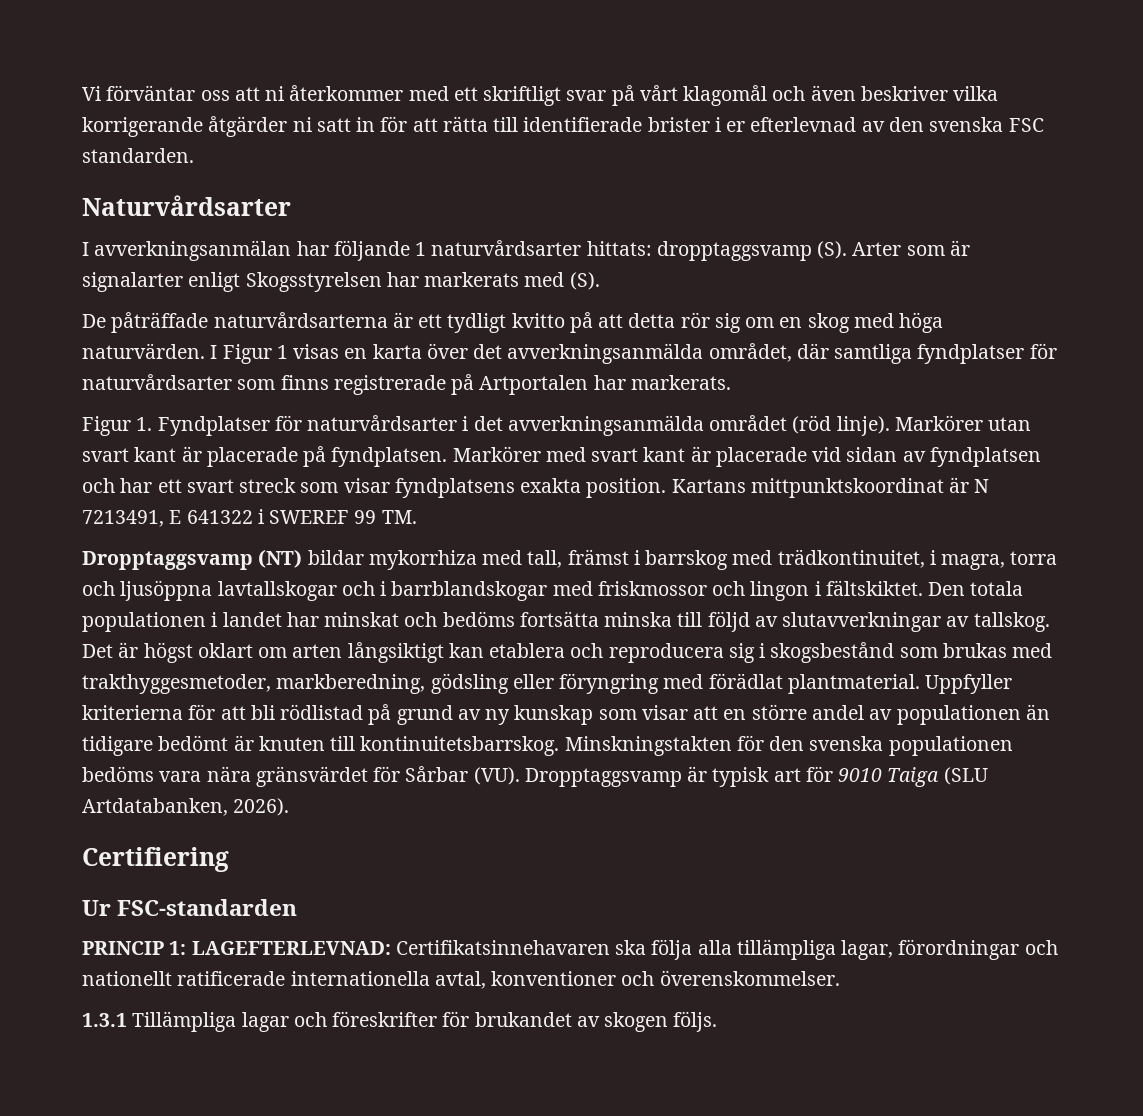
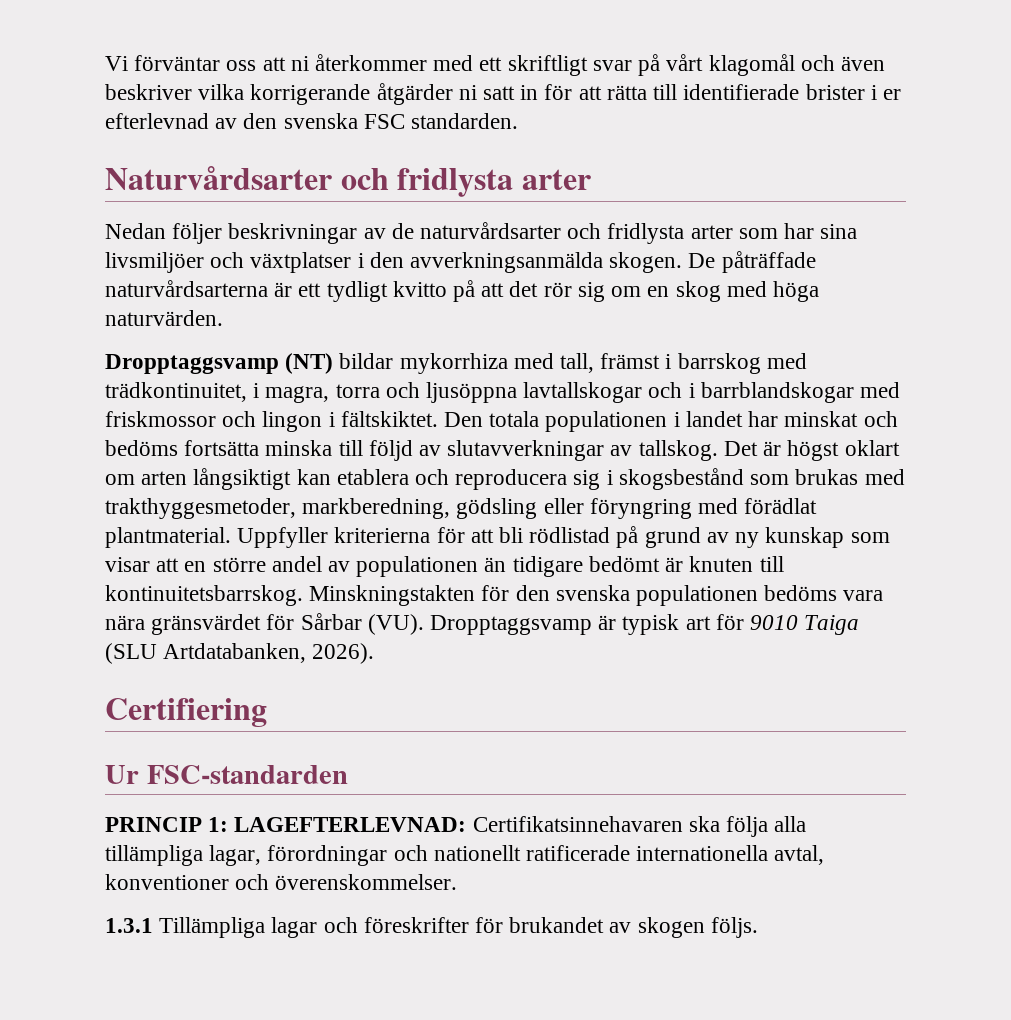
- Naturvårdsarter
- I avverkningsanmälan har följande 1 naturvårdsarter hittats: dropptaggsvamp (S). Arter som är signalarter enligt Skogsstyrelsen har markerats med (S).
- De påträffade naturvårdsarterna är ett tydligt kvitto på att detta rör sig om en skog med höga naturvärden. I Figur 1 visas en karta över det avverkningsanmälda området, där samtliga fyndplatser för naturvårdsarter som finns registrerade på Artportalen har markerats.
- Figur 1. Fyndplatser för naturvårdsarter i det avverkningsanmälda området (röd linje). Markörer utan svart kant är placerade på fyndplatsen. Markörer med svart kant är placerade vid sidan av fyndplatsen och har ett svart streck som visar fyndplatsens exakta position. Kartans mittpunktskoordinat är N 7213491, E 641322 i SWEREF 99 TM.
+ Naturvårdsarter och fridlysta arter
+ Nedan följer beskrivningar av de naturvårdsarter och fridlysta arter som har sina livsmiljöer och växtplatser i den avverkningsanmälda skogen. De påträffade naturvårdsarterna är ett tydligt kvitto på att det rör sig om en skog med höga naturvärden.

